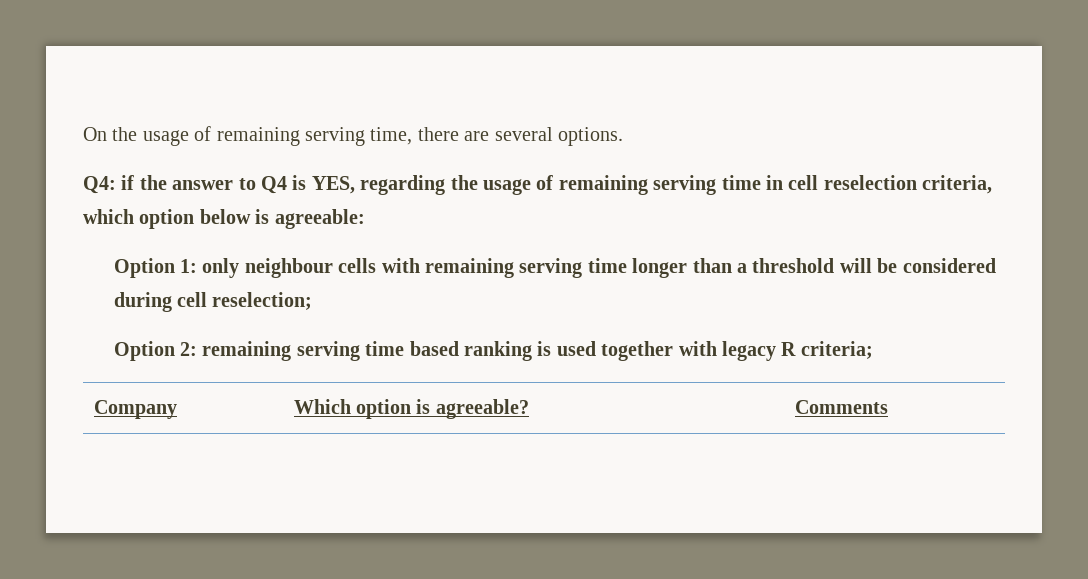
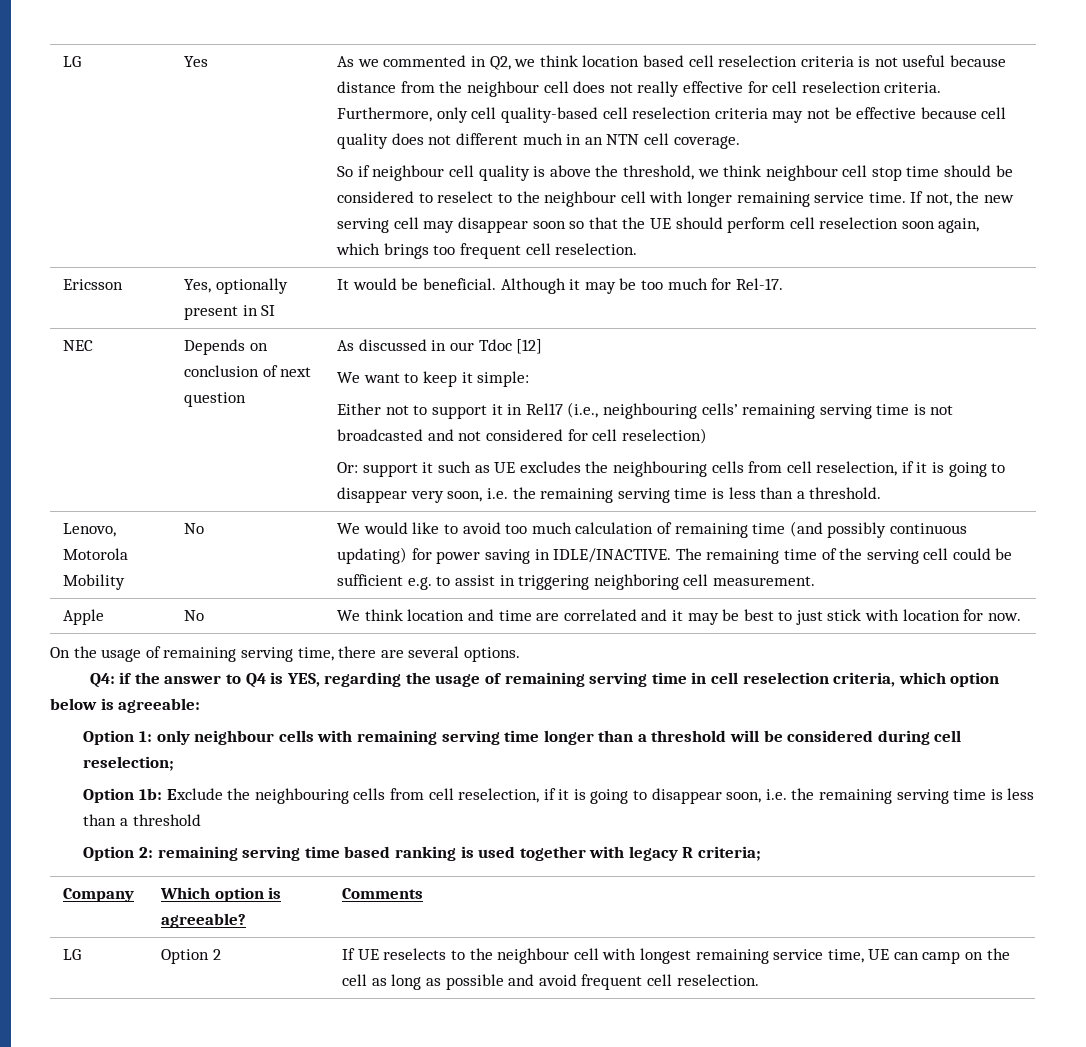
+ LG | Yes | As we commented in Q2, we think location based cell reselection criteria is not useful because distance from the neighbour cell does not really effective for cell reselection criteria. Furthermore, only cell quality-based cell reselection criteria may not be effective because cell quality does not different much in an NTN cell coverage.
+ So if neighbour cell quality is above the threshold, we think neighbour cell stop time should be considered to reselect to the neighbour cell with longer remaining service time. If not, the new serving cell may disappear soon so that the UE should perform cell reselection soon again, which brings too frequent cell reselection.
+ Ericsson | Yes, optionally present in SI | It would be beneficial. Although it may be too much for Rel-17.
+ NEC | Depends on conclusion of next question | As discussed in our Tdoc [12]
+ We want to keep it simple:
+ Either not to support it in Rel17 (i.e., neighbouring cells’ remaining serving time is not broadcasted and not considered for cell reselection)
+ Or: support it such as UE excludes the neighbouring cells from cell reselection, if it is going to disappear very soon, i.e. the remaining serving time is less than a threshold.
+ Lenovo, Motorola Mobility | No | We would like to avoid too much calculation of remaining time (and possibly continuous updating) for power saving in IDLE/INACTIVE. The remaining time of the serving cell could be sufficient e.g. to assist in triggering neighboring cell measurement.
+ Apple | No | We think location and time are correlated and it may be best to just stick with location for now.
+ Option 1b: Exclude the neighbouring cells from cell reselection, if it is going to disappear soon, i.e. the remaining serving time is less than a threshold
+ LG | Option 2 | If UE reselects to the neighbour cell with longest remaining service time, UE can camp on the cell as long as possible and avoid frequent cell reselection.

